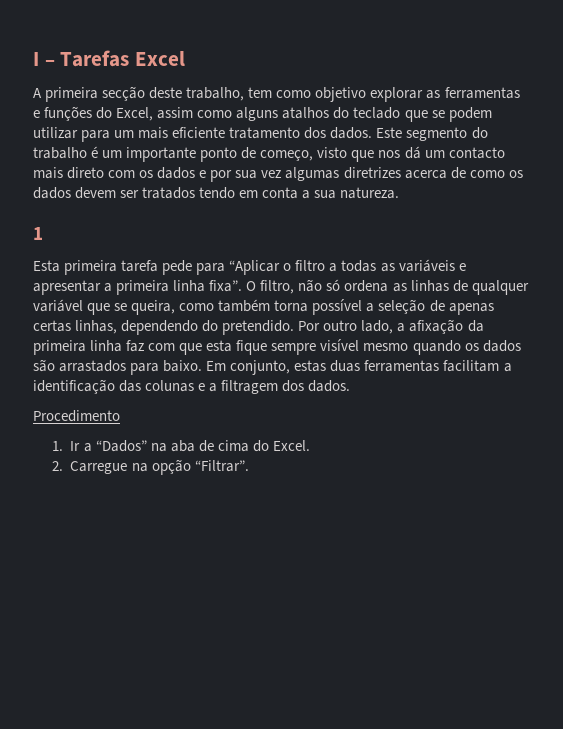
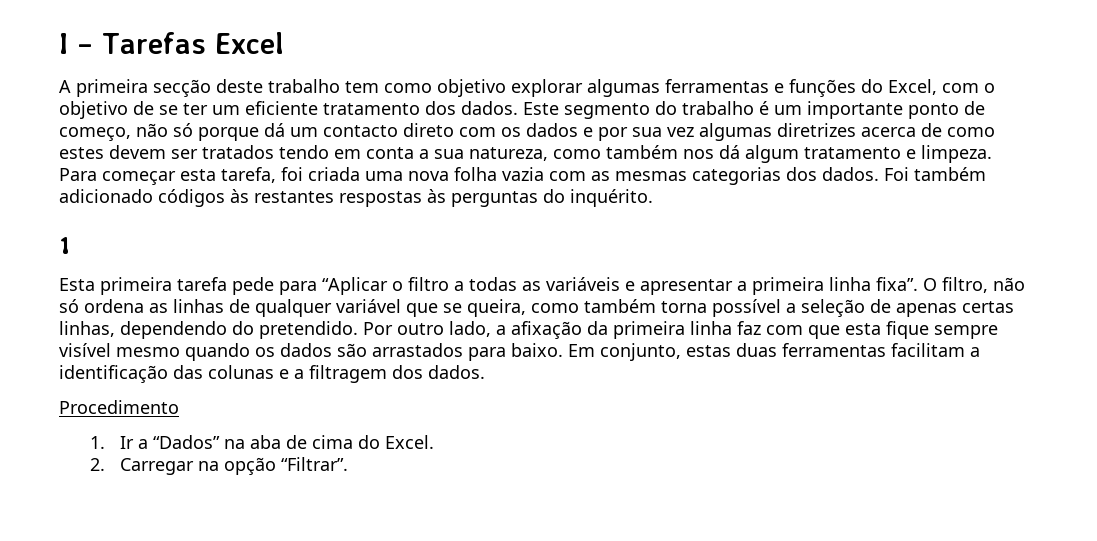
- A primeira secção deste trabalho, tem como objetivo explorar as ferramentas e funções do Excel, assim como alguns atalhos do teclado que se podem utilizar para um mais eficiente tratamento dos dados.
+ A primeira secção deste trabalho tem como objetivo explorar algumas ferramentas e funções do Excel, com o objetivo de se ter um eficiente tratamento dos dados.
- Este segmento do trabalho é um importante ponto de começo, visto que nos dá um contacto mais direto com os dados e por sua vez algumas diretrizes acerca de como os dados devem ser tratados tendo em conta a sua natureza.
+ Este segmento do trabalho é um importante ponto de começo, não só porque dá um contacto direto com os dados e por sua vez algumas diretrizes acerca de como estes devem ser tratados tendo em conta a sua natureza, como também nos dá algum tratamento e limpeza. Para começar esta tarefa, foi criada uma nova folha vazia com as mesmas categorias dos dados. Foi também adicionado códigos às restantes respostas às perguntas do inquérito.
- 2. Carregue na opção “Filtrar”.
+ 2. Carregar na opção “Filtrar”.

